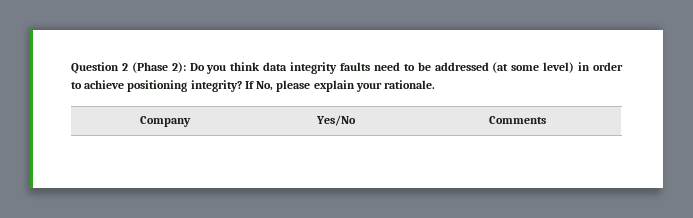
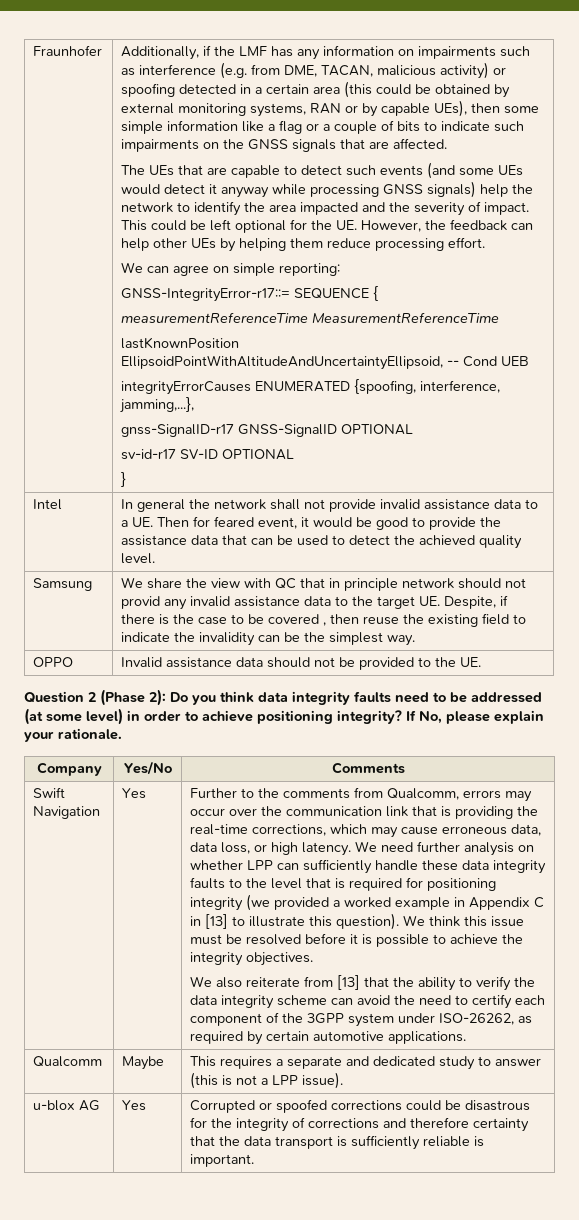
+ Fraunhofer | Additionally, if the LMF has any information on impairments such as interference (e.g. from DME, TACAN, malicious activity) or spoofing detected in a certain area (this could be obtained by external monitoring systems, RAN or by capable UEs), then some simple information like a flag or a couple of bits to indicate such impairments on the GNSS signals that are affected.
+ The UEs that are capable to detect such events (and some UEs would detect it anyway while processing GNSS signals) help the network to identify the area impacted and the severity of impact. This could be left optional for the UE. However, the feedback can help other UEs by helping them reduce processing effort.
+ We can agree on simple reporting:
+ GNSS-IntegrityError-r17::= SEQUENCE {
+ measurementReferenceTime MeasurementReferenceTime
+ lastKnownPosition EllipsoidPointWithAltitudeAndUncertaintyEllipsoid, -- Cond UEB
+ integrityErrorCauses ENUMERATED {spoofing, interference, jamming,...},
+ gnss-SignalID-r17 GNSS-SignalID OPTIONAL
+ sv-id-r17 SV-ID OPTIONAL
+ }
+ Intel | In general the network shall not provide invalid assistance data to a UE. Then for feared event, it would be good to provide the assistance data that can be used to detect the achieved quality level.
+ Samsung | We share the view with QC that in principle network should not provid any invalid assistance data to the target UE. Despite, if there is the case to be covered , then reuse the existing field to indicate the invalidity can be the simplest way.
+ OPPO | Invalid assistance data should not be provided to the UE.
+ Swift Navigation | Yes | Further to the comments from Qualcomm, errors may occur over the communication link that is providing the real-time corrections, which may cause erroneous data, data loss, or high latency. We need further analysis on whether LPP can sufficiently handle these data integrity faults to the level that is required for positioning integrity (we provided a worked example in Appendix C in [13] to illustrate this question). We think this issue must be resolved before it is possible to achieve the integrity objectives.
+ We also reiterate from [13] that the ability to verify the data integrity scheme can avoid the need to certify each component of the 3GPP system under ISO-26262, as required by certain automotive applications.
+ Qualcomm | Maybe | This requires a separate and dedicated study to answer (this is not a LPP issue).
+ u-blox AG | Yes | Corrupted or spoofed corrections could be disastrous for the integrity of corrections and therefore certainty that the data transport is sufficiently reliable is important.

